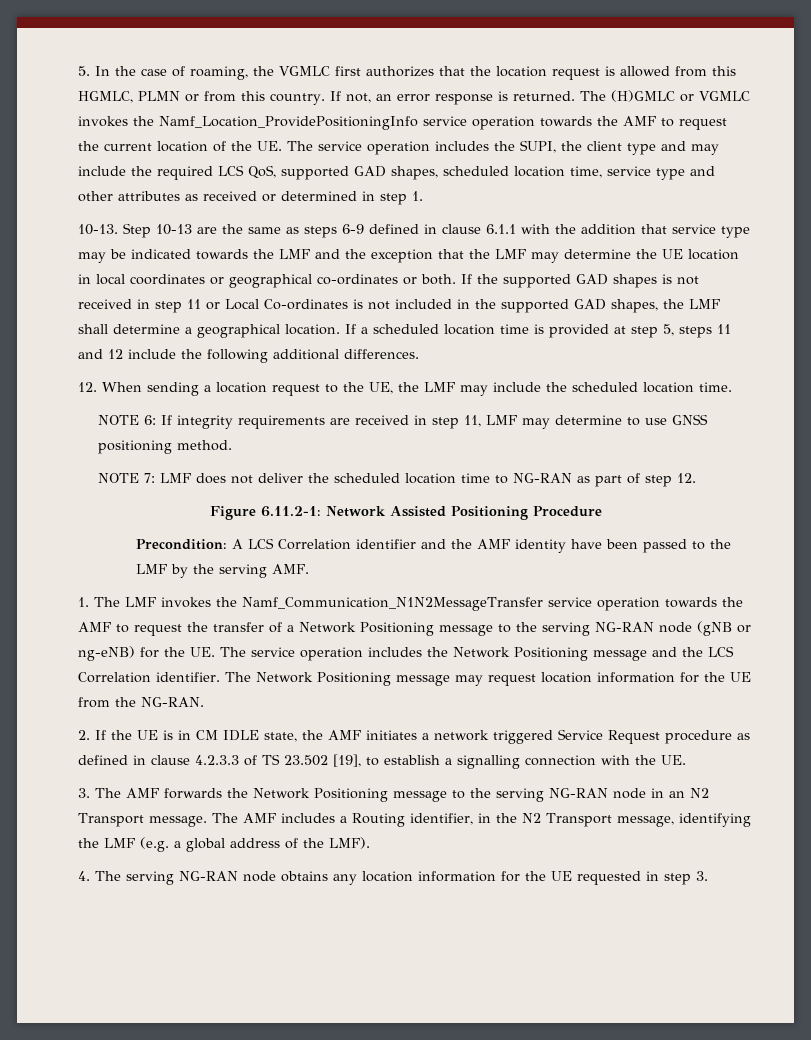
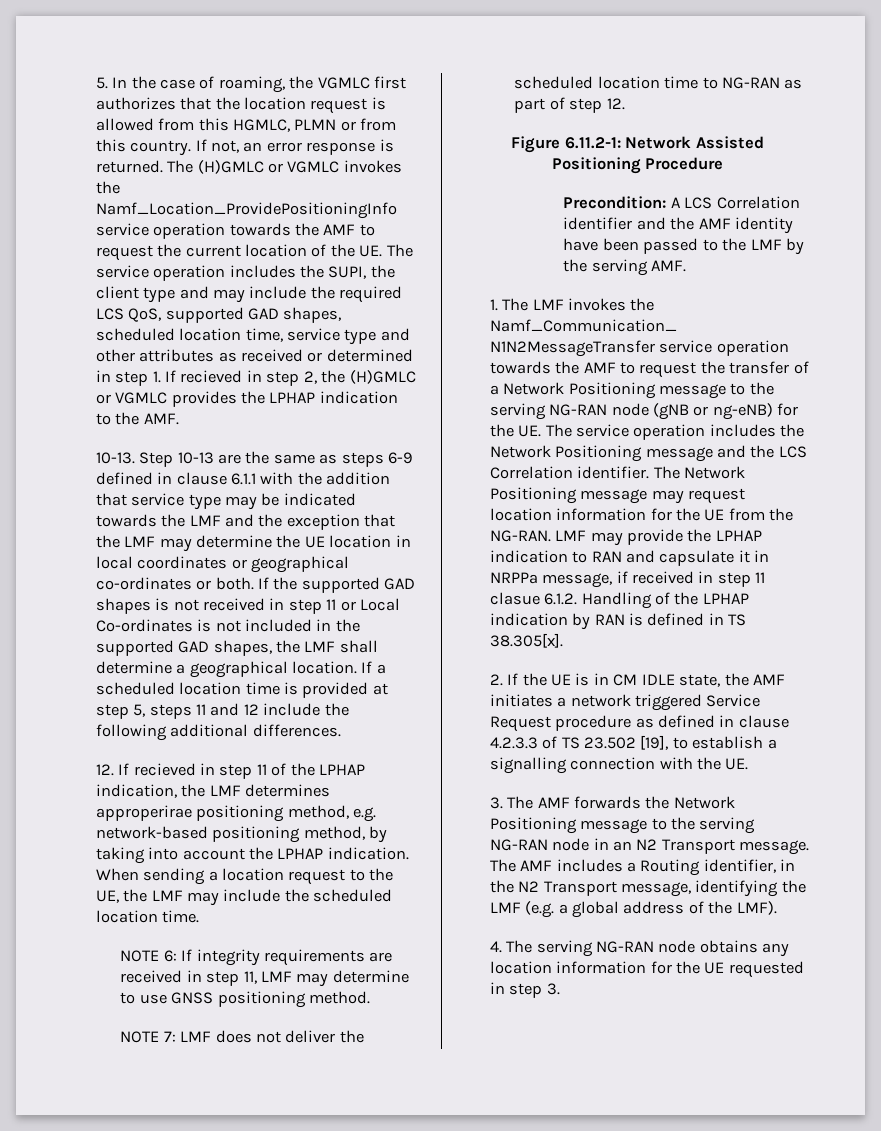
- The (H)GMLC or VGMLC invokes the Namf_Location_ProvidePositioningInfo service operation towards the AMF to request the current location of the UE. The service operation includes the SUPI, the client type and may include the required LCS QoS, supported GAD shapes, scheduled location time, service type and other attributes as received or determined in step 1.
+ The (H)GMLC or VGMLC invokes the Namf_Location_ProvidePositioningInfo service operation towards the AMF to request the current location of the UE. The service operation includes the SUPI, the client type and may include the required LCS QoS, supported GAD shapes, scheduled location time, service type and other attributes as received or determined in step 1. If recieved in step 2, the (H)GMLC or VGMLC provides the LPHAP indication to the AMF.
- 12. When sending a location request to the UE, the LMF may include the scheduled location time.
+ 12. If recieved in step 11 of the LPHAP indication, the LMF determines approperirae positioning method, e.g. network-based positioning method, by taking into account the LPHAP indication. When sending a location request to the UE, the LMF may include the scheduled location time.
+ LMF may provide the LPHAP indication to RAN and capsulate it in NRPPa message, if received in step 11 clasue 6.1.2. Handling of the LPHAP indication by RAN is defined in TS 38.305[x].

